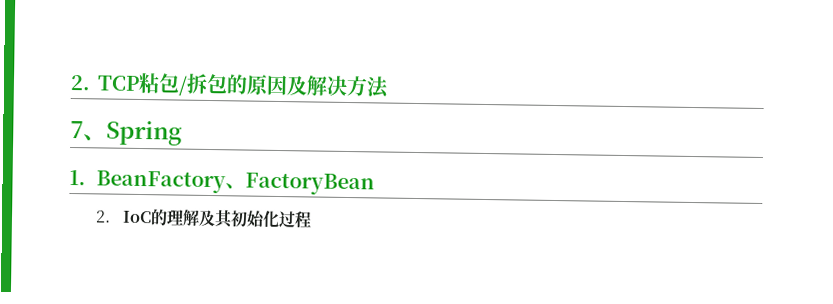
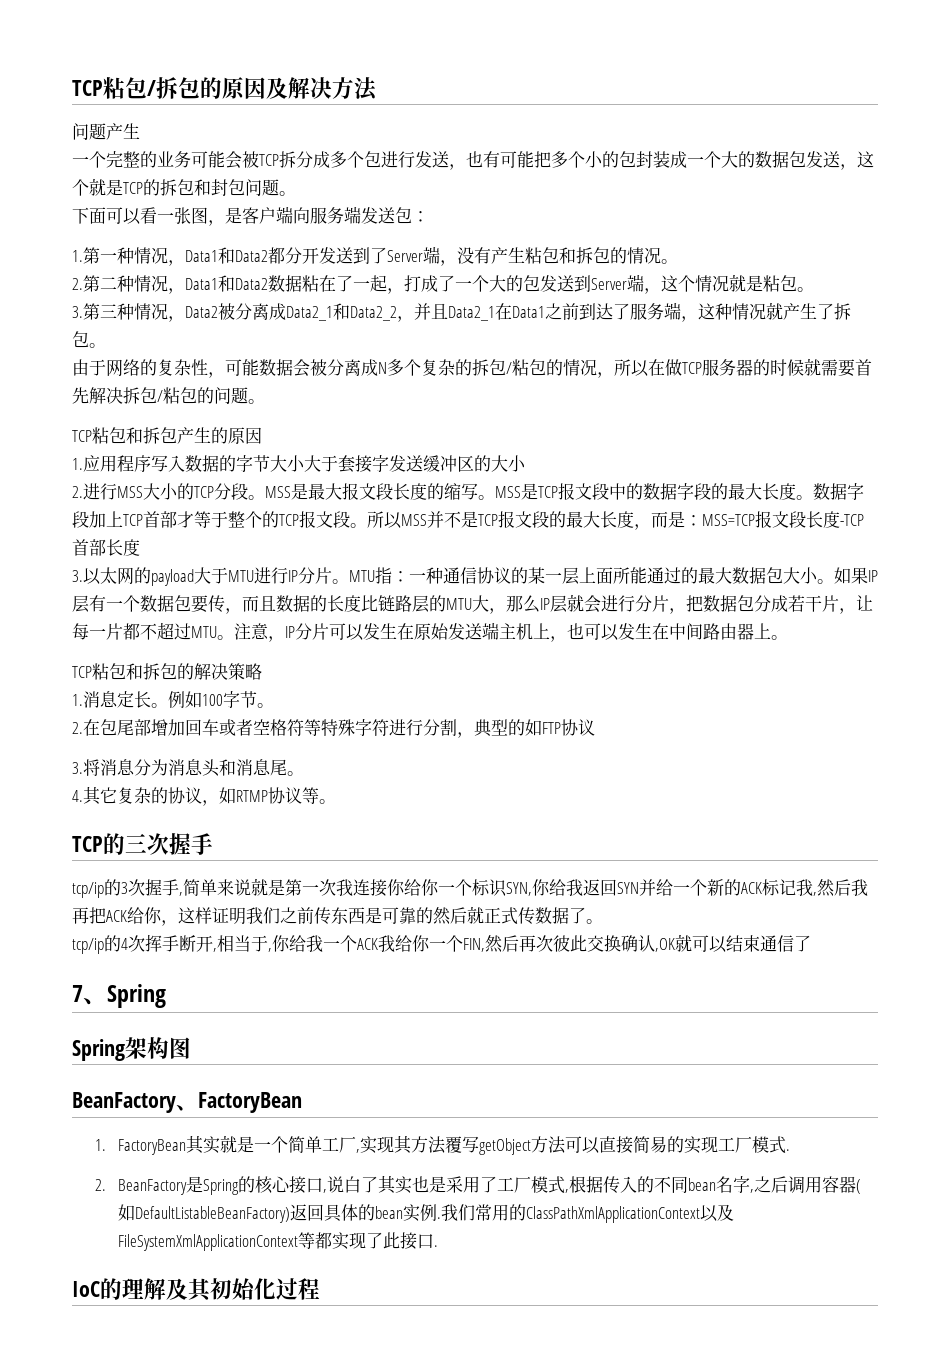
- 2. TCP粘包/拆包的原因及解决方法
+ TCP粘包/拆包的原因及解决方法
+ 问题产生
+ 一个完整的业务可能会被TCP拆分成多个包进行发送，也有可能把多个小的包封装成一个大的数据包发送，这个就是TCP的拆包和封包问题。
+ 下面可以看一张图，是客户端向服务端发送包：
+ 1.第一种情况，Data1和Data2都分开发送到了Server端，没有产生粘包和拆包的情况。
+ 2.第二种情况，Data1和Data2数据粘在了一起，打成了一个大的包发送到Server端，这个情况就是粘包。
+ 3.第三种情况，Data2被分离成Data2_1和Data2_2，并且Data2_1在Data1之前到达了服务端，这种情况就产生了拆包。
+ 由于网络的复杂性，可能数据会被分离成N多个复杂的拆包/粘包的情况，所以在做TCP服务器的时候就需要首先解决拆包/粘包的问题。
+ TCP粘包和拆包产生的原因
+ 1.应用程序写入数据的字节大小大于套接字发送缓冲区的大小
+ 2.进行MSS大小的TCP分段。MSS是最大报文段长度的缩写。MSS是TCP报文段中的数据字段的最大长度。数据字段加上TCP首部才等于整个的TCP报文段。所以MSS并不是TCP报文段的最大长度，而是：MSS=TCP报文段长度-TCP首部长度
+ 3.以太网的payload大于MTU进行IP分片。MTU指：一种通信协议的某一层上面所能通过的最大数据包大小。如果IP层有一个数据包要传，而且数据的长度比链路层的MTU大，那么IP层就会进行分片，把数据包分成若干片，让每一片都不超过MTU。注意，IP分片可以发生在原始发送端主机上，也可以发生在中间路由器上。
+ TCP粘包和拆包的解决策略
+ 1.消息定长。例如100字节。
+ 2.在包尾部增加回车或者空格符等特殊字符进行分割，典型的如FTP协议
+ 3.将消息分为消息头和消息尾。
+ 4.其它复杂的协议，如RTMP协议等。
+ TCP的三次握手
+ tcp/ip的3次握手,简单来说就是第一次我连接你给你一个标识SYN,你给我返回SYN并给一个新的ACK标记我,然后我再把ACK给你，这样证明我们之前传东西是可靠的然后就正式传数据了。
+ tcp/ip的4次挥手断开,相当于,你给我一个ACK我给你一个FIN,然后再次彼此交换确认,OK就可以结束通信了
- 1. BeanFactory、FactoryBean
+ Spring架构图
+ BeanFactory、FactoryBean
- 2. IoC的理解及其初始化过程
+ 1. FactoryBean其实就是一个简单工厂,实现其方法覆写getObject方法可以直接简易的实现工厂模式.
+ 2. BeanFactory是Spring的核心接口,说白了其实也是采用了工厂模式,根据传入的不同bean名字,之后调用容器(如DefaultListableBeanFactory)返回具体的bean实例.我们常用的ClassPathXmlApplicationContext以及FileSystemXmlApplicationContext等都实现了此接口.
+ IoC的理解及其初始化过程

